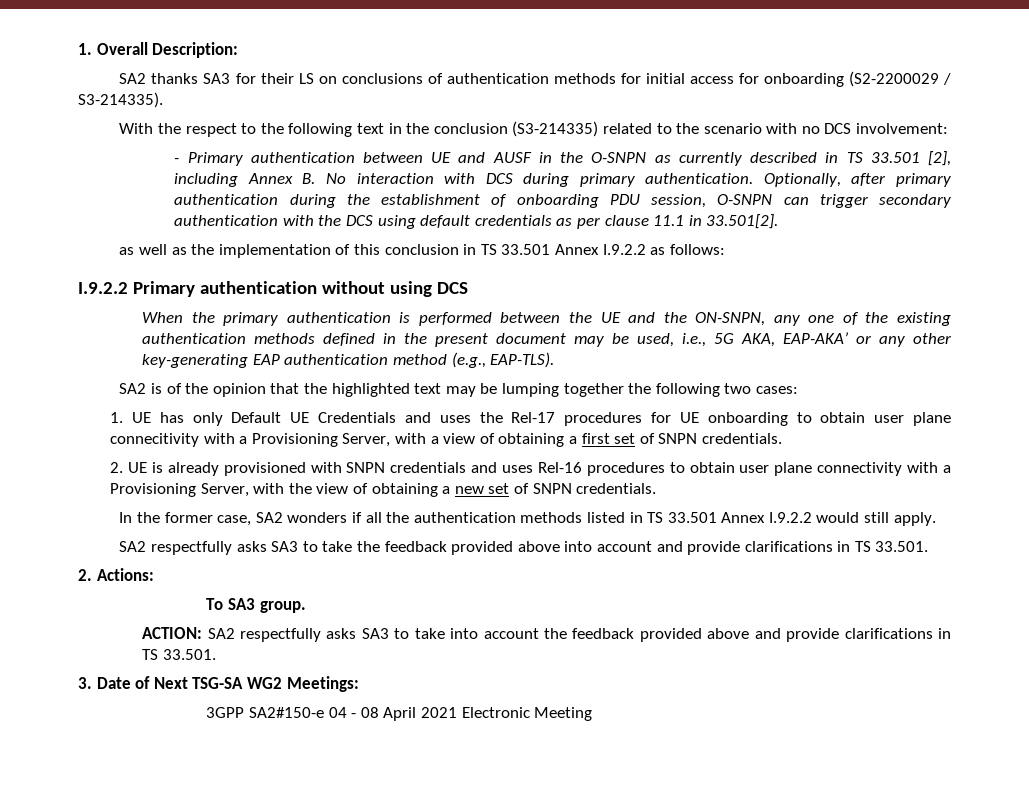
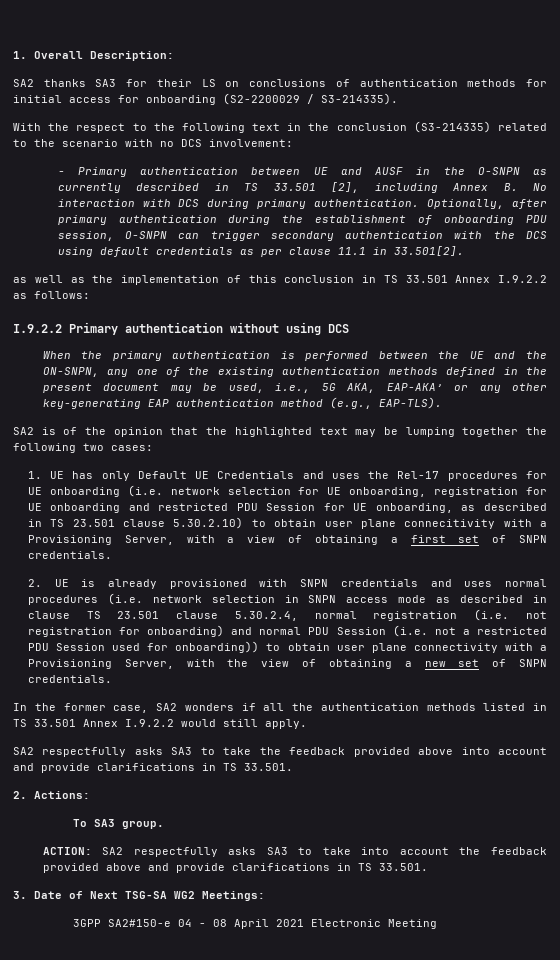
- 1. UE has only Default UE Credentials and uses the Rel-17 procedures for UE onboarding to obtain user plane connecitivity with a Provisioning Server, with a view of obtaining a first set of SNPN credentials.
+ 1. UE has only Default UE Credentials and uses the Rel-17 procedures for UE onboarding (i.e. network selection for UE onboarding, registration for UE onboarding and restricted PDU Session for UE onboarding, as described in TS 23.501 clause 5.30.2.10) to obtain user plane connecitivity with a Provisioning Server, with a view of obtaining a first set of SNPN credentials.
- 2. UE is already provisioned with SNPN credentials and uses Rel-16 procedures to obtain user plane connectivity with a Provisioning Server, with the view of obtaining a new set of SNPN credentials.
+ 2. UE is already provisioned with SNPN credentials and uses normal procedures (i.e. network selection in SNPN access mode as described in clause TS 23.501 clause 5.30.2.4, normal registration (i.e. not registration for onboarding) and normal PDU Session (i.e. not a restricted PDU Session used for onboarding)) to obtain user plane connectivity with a Provisioning Server, with the view of obtaining a new set of SNPN credentials.

